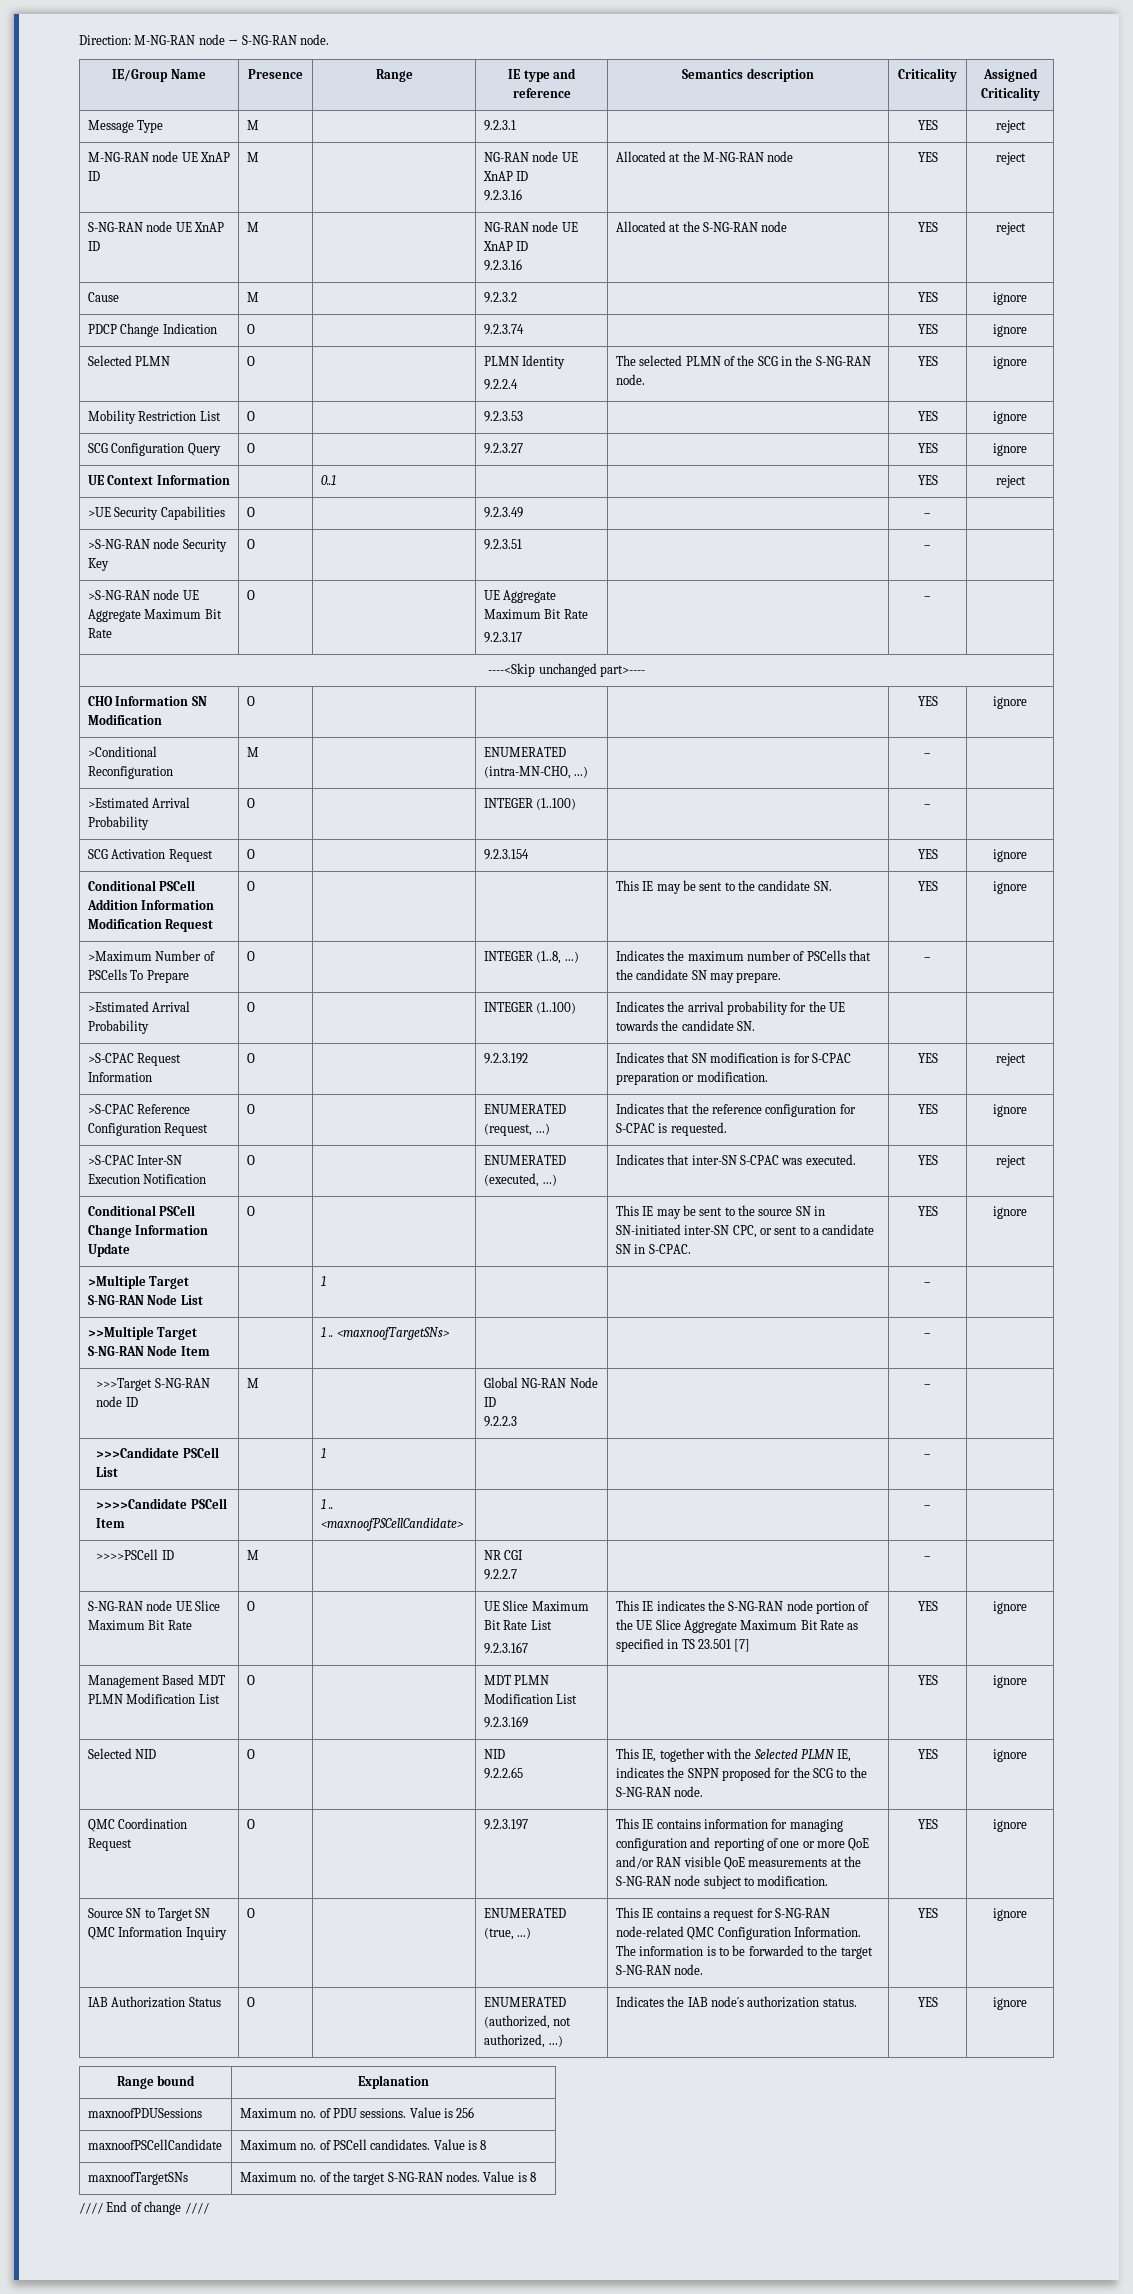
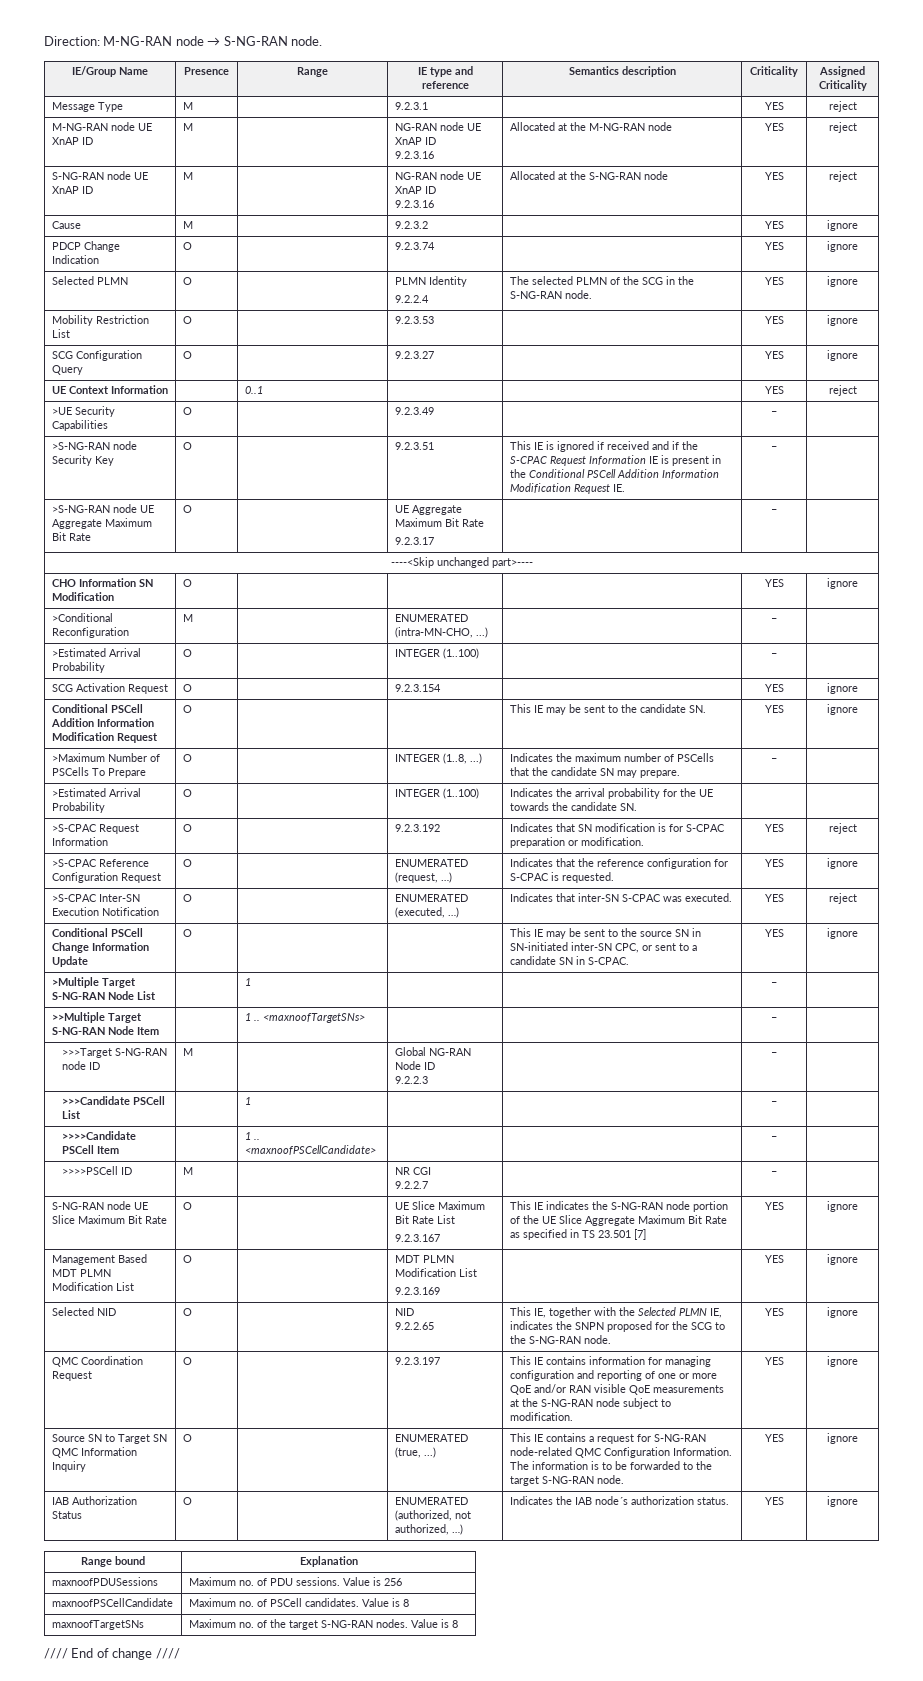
- >S-NG-RAN node Security Key | O | | 9.2.3.51 | | – |
+ >S-NG-RAN node Security Key | O | | 9.2.3.51 | This IE is ignored if received and if the S-CPAC Request Information IE is present in the Conditional PSCell Addition Information Modification Request IE. | – |

